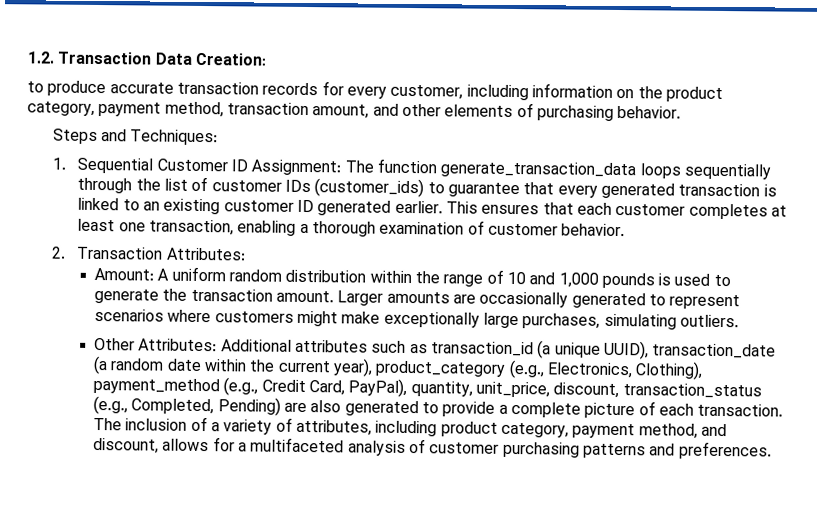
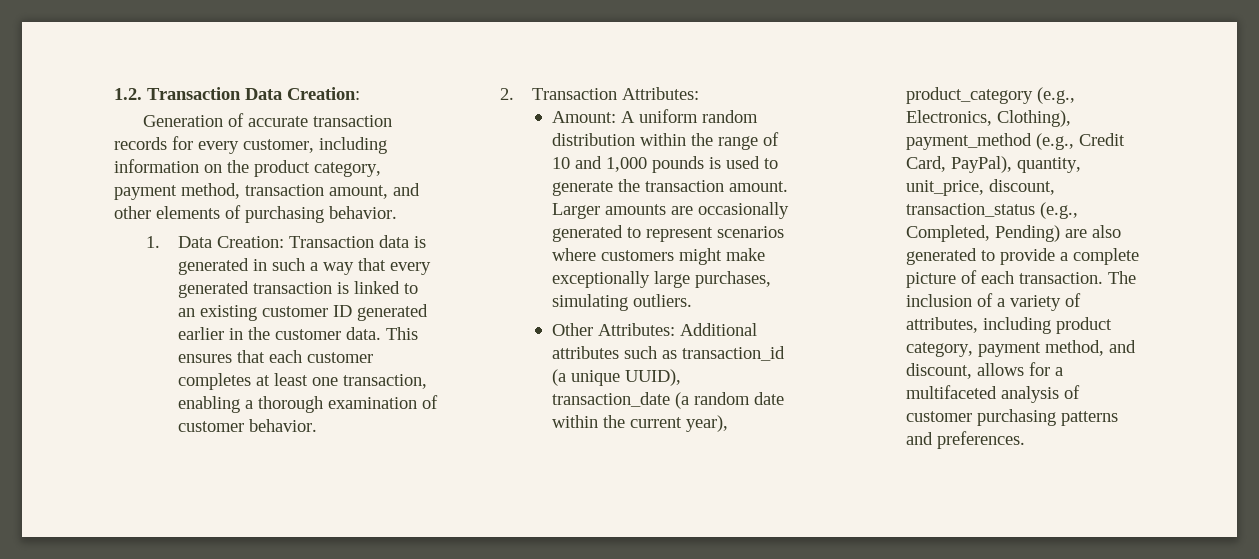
- to produce accurate transaction records for every customer, including information on the product category, payment method, transaction amount, and other elements of purchasing behavior.
+ Generation of accurate transaction records for every customer, including information on the product category, payment method, transaction amount, and other elements of purchasing behavior.
- Steps and Techniques:
- 1. Sequential Customer ID Assignment: The function generate_transaction_data loops sequentially through the list of customer IDs (customer_ids) to guarantee that every generated transaction is linked to an existing customer ID generated earlier.
+ 1. Data Creation: Transaction data is generated in such a way that every generated transaction is linked to an existing customer ID generated earlier in the customer data.

